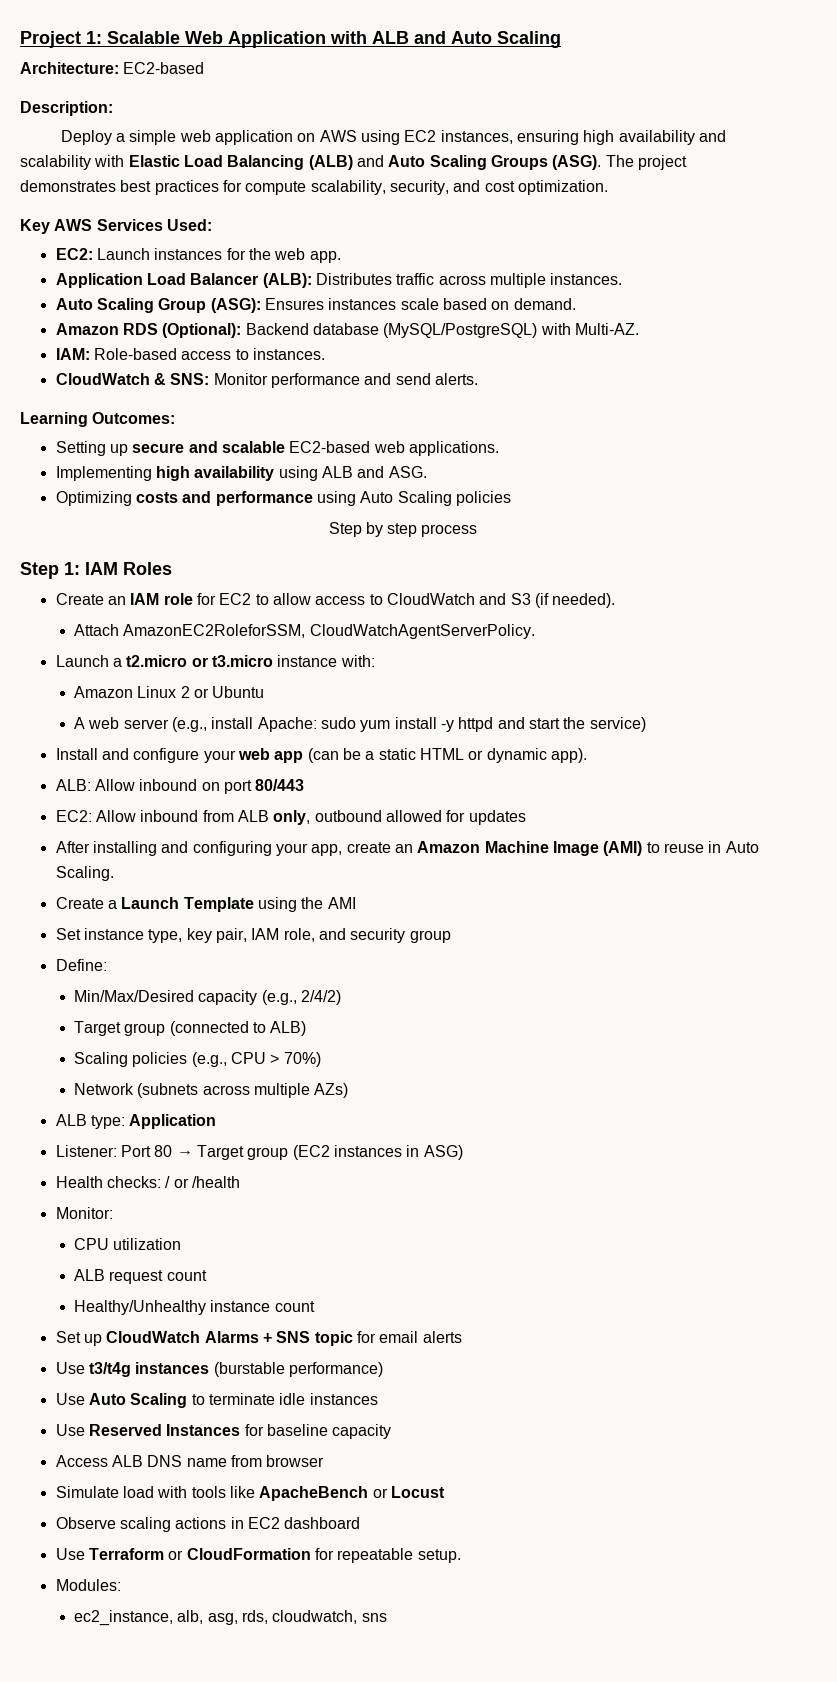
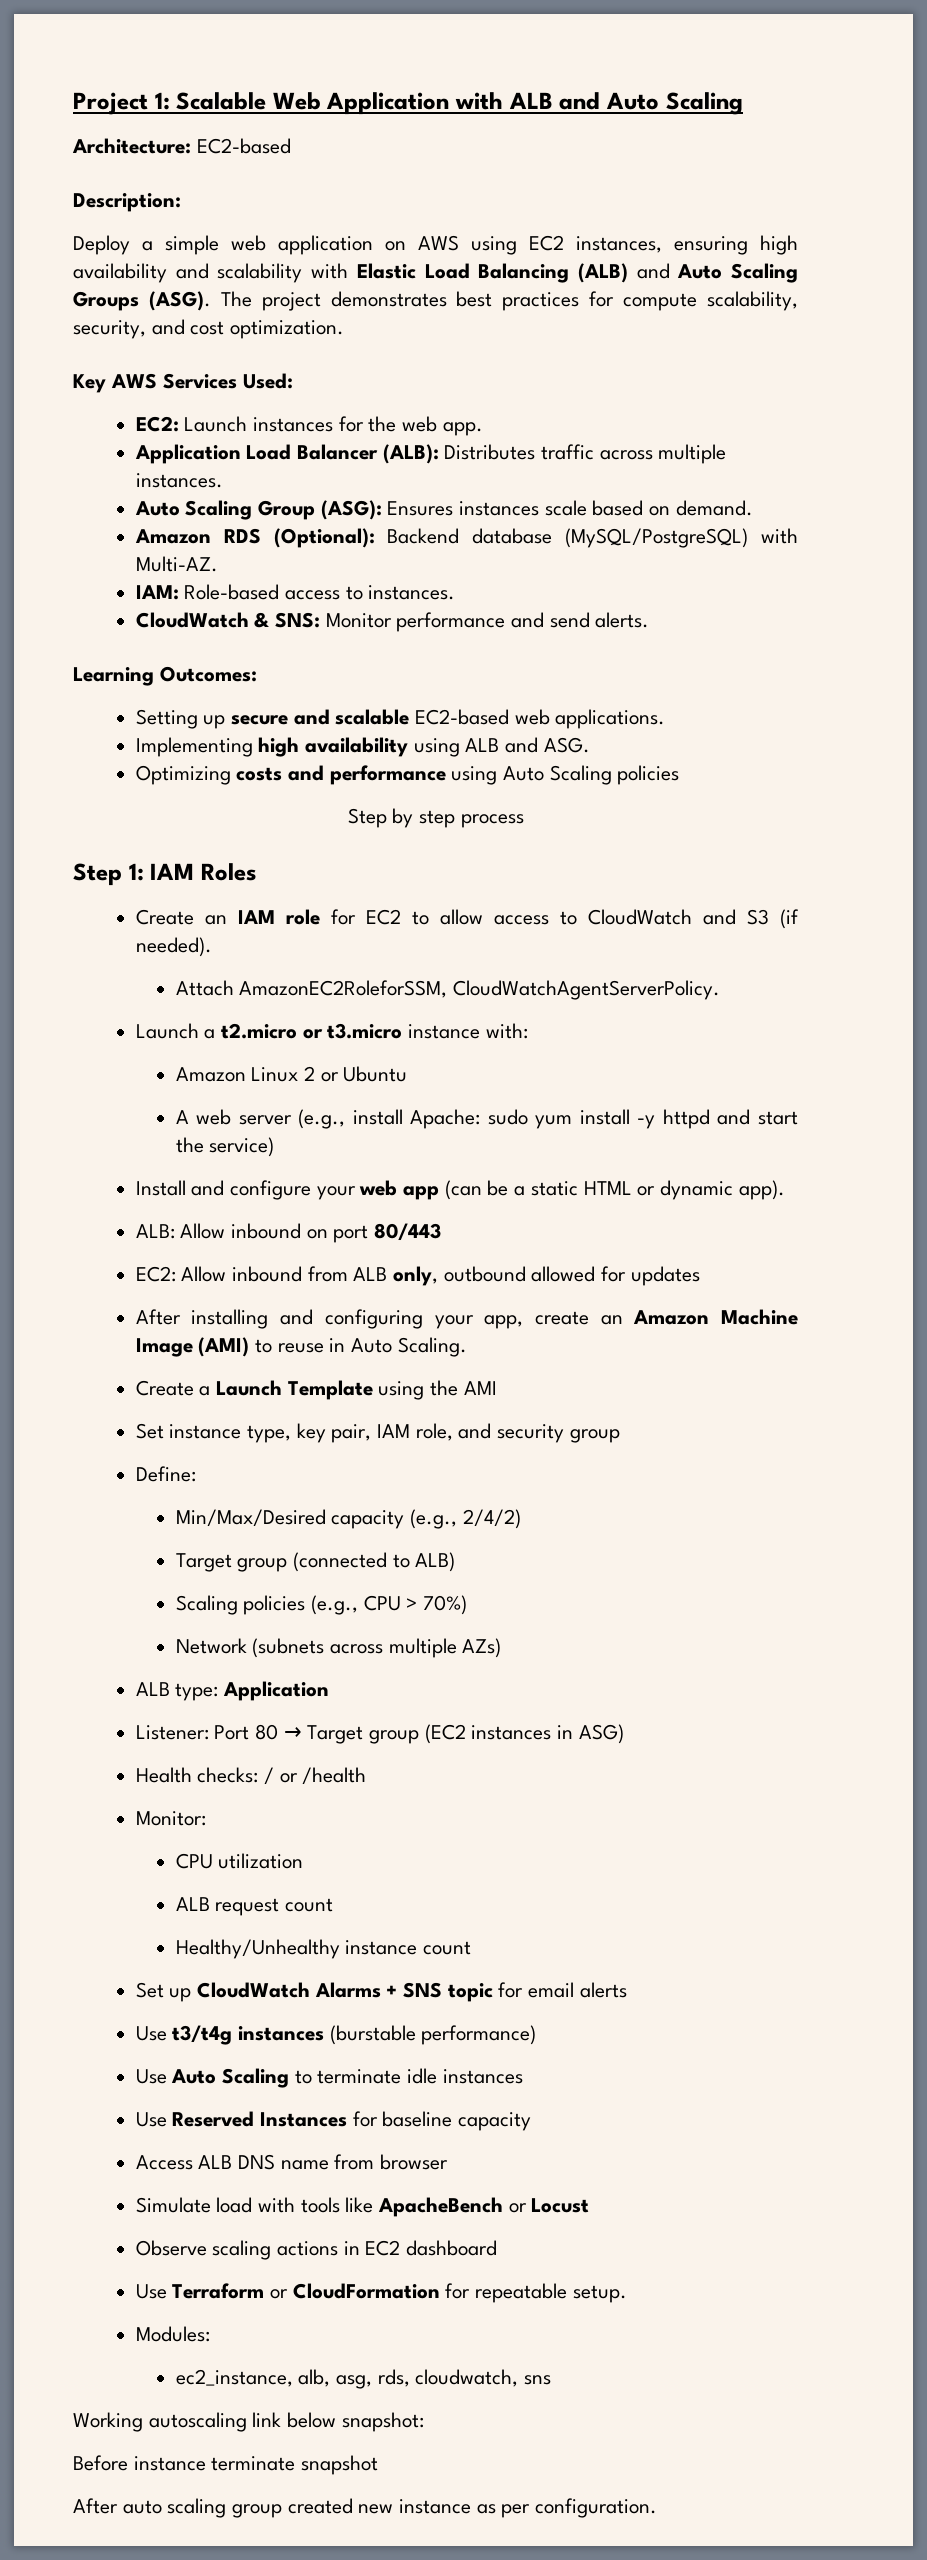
+ Working autoscaling link below snapshot:
+ Before instance terminate snapshot
+ After auto scaling group created new instance as per configuration.

